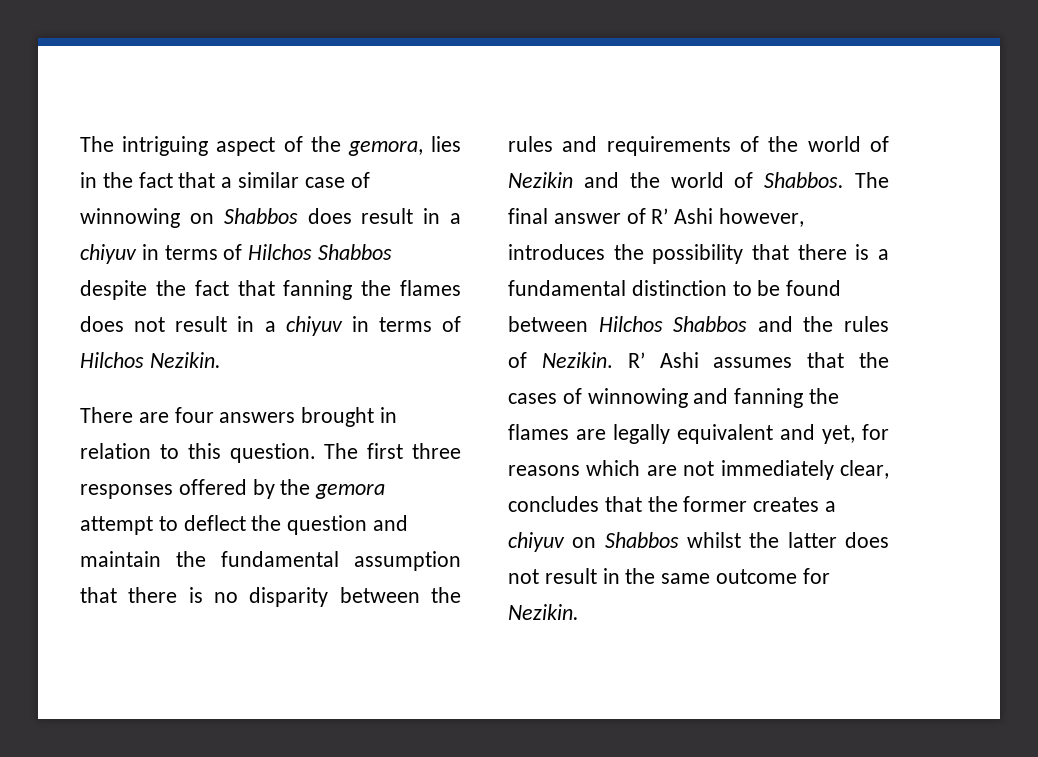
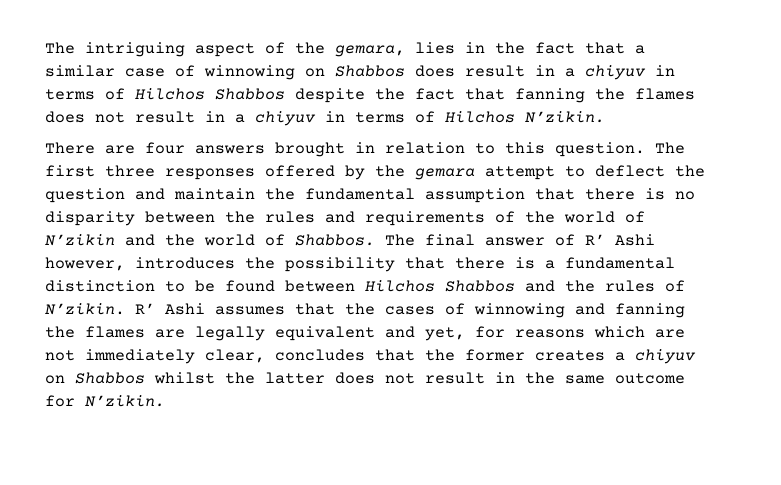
- The intriguing aspect of the gemora, lies in the fact that a similar case of winnowing on Shabbos does result in a chiyuv in terms of Hilchos Shabbos despite the fact that fanning the flames does not result in a chiyuv in terms of Hilchos Nezikin.
+ The intriguing aspect of the gemara, lies in the fact that a similar case of winnowing on Shabbos does result in a chiyuv in terms of Hilchos Shabbos despite the fact that fanning the flames does not result in a chiyuv in terms of Hilchos N’zikin.
- The first three responses offered by the gemora attempt to deflect the question and maintain the fundamental assumption that there is no disparity between the rules and requirements of the world of Nezikin and the world of Shabbos.
+ The first three responses offered by the gemara attempt to deflect the question and maintain the fundamental assumption that there is no disparity between the rules and requirements of the world of N’zikin and the world of Shabbos.
- The final answer of R’ Ashi however, introduces the possibility that there is a fundamental distinction to be found between Hilchos Shabbos and the rules of Nezikin.
+ The final answer of R’ Ashi however, introduces the possibility that there is a fundamental distinction to be found between Hilchos Shabbos and the rules of N’zikin.
- R’ Ashi assumes that the cases of winnowing and fanning the flames are legally equivalent and yet, for reasons which are not immediately clear, concludes that the former creates a chiyuv on Shabbos whilst the latter does not result in the same outcome for Nezikin.
+ R’ Ashi assumes that the cases of winnowing and fanning the flames are legally equivalent and yet, for reasons which are not immediately clear, concludes that the former creates a chiyuv on Shabbos whilst the latter does not result in the same outcome for N’zikin.

